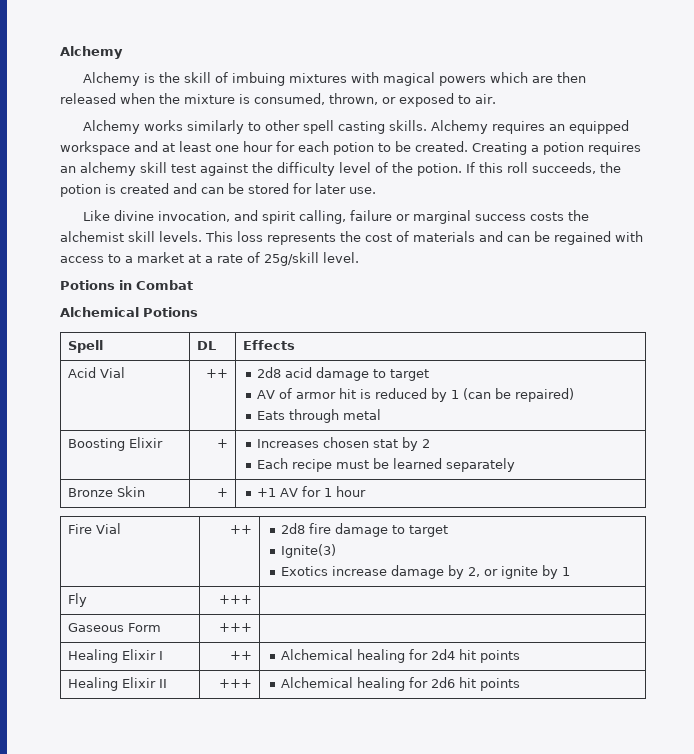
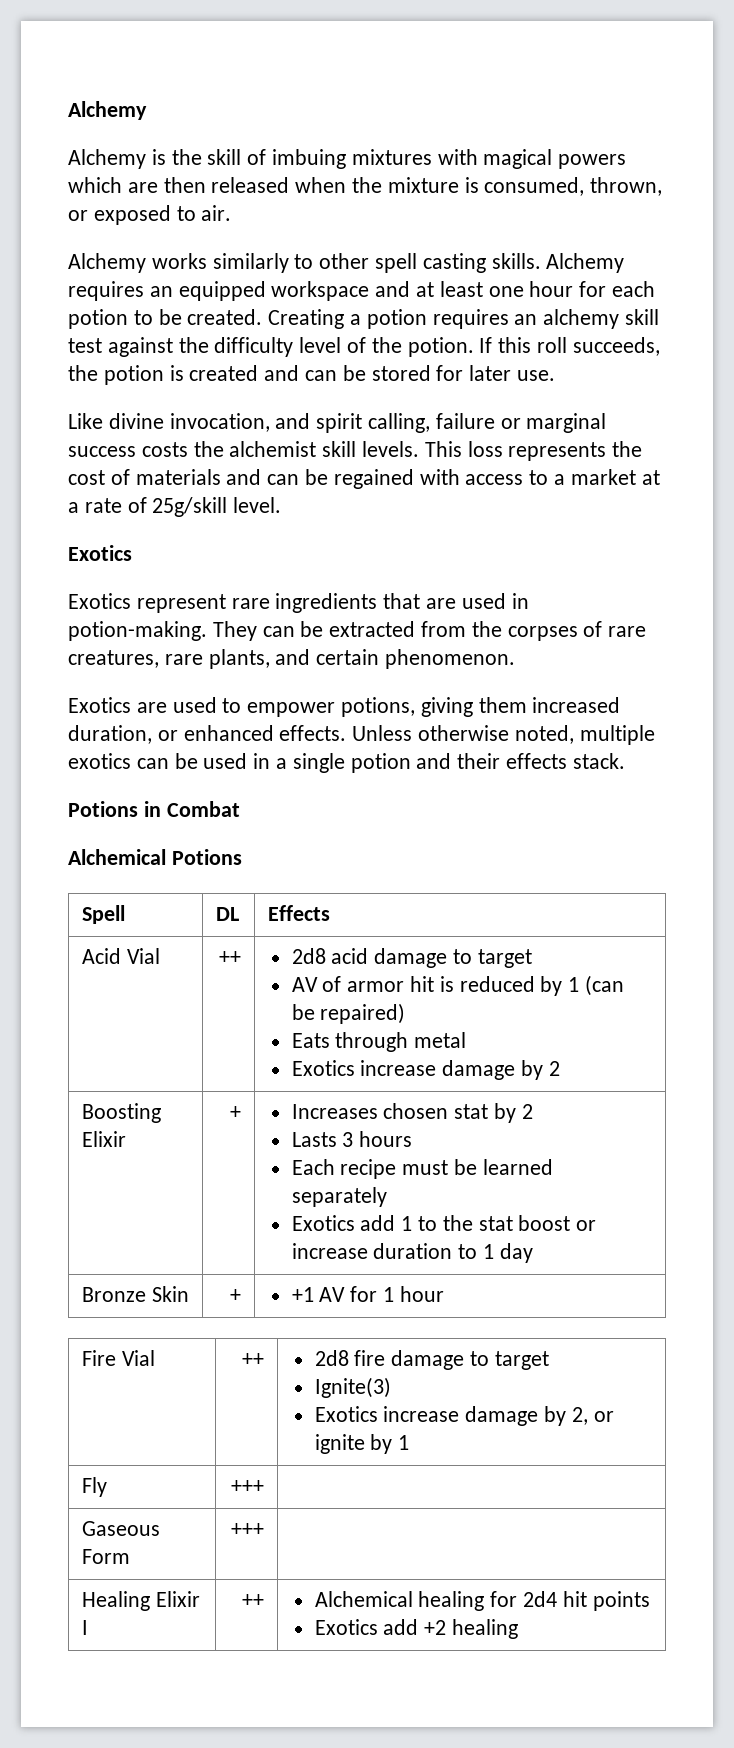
  This loss represents the cost of materials and can be regained with access to a market at a rate of 25g/skill level.
+ Exotics
+ Exotics represent rare ingredients that are used in potion-making. They can be extracted from the corpses of rare creatures, rare plants, and certain phenomenon.
+ Exotics are used to empower potions, giving them increased duration, or enhanced effects. Unless otherwise noted, multiple exotics can be used in a single potion and their effects stack.
  Acid Vial | ++ | 2d8 acid damage to target
  AV of armor hit is reduced by 1 (can be repaired)
  Eats through metal
+ Exotics increase damage by 2
  Boosting Elixir | + | Increases chosen stat by 2
+ Lasts 3 hours
  Each recipe must be learned separately
+ Exotics add 1 to the stat boost or increase duration to 1 day
  Healing Elixir I | ++ | Alchemical healing for 2d4 hit points
- Healing Elixir II | +++ | Alchemical healing for 2d6 hit points
+ Exotics add +2 healing

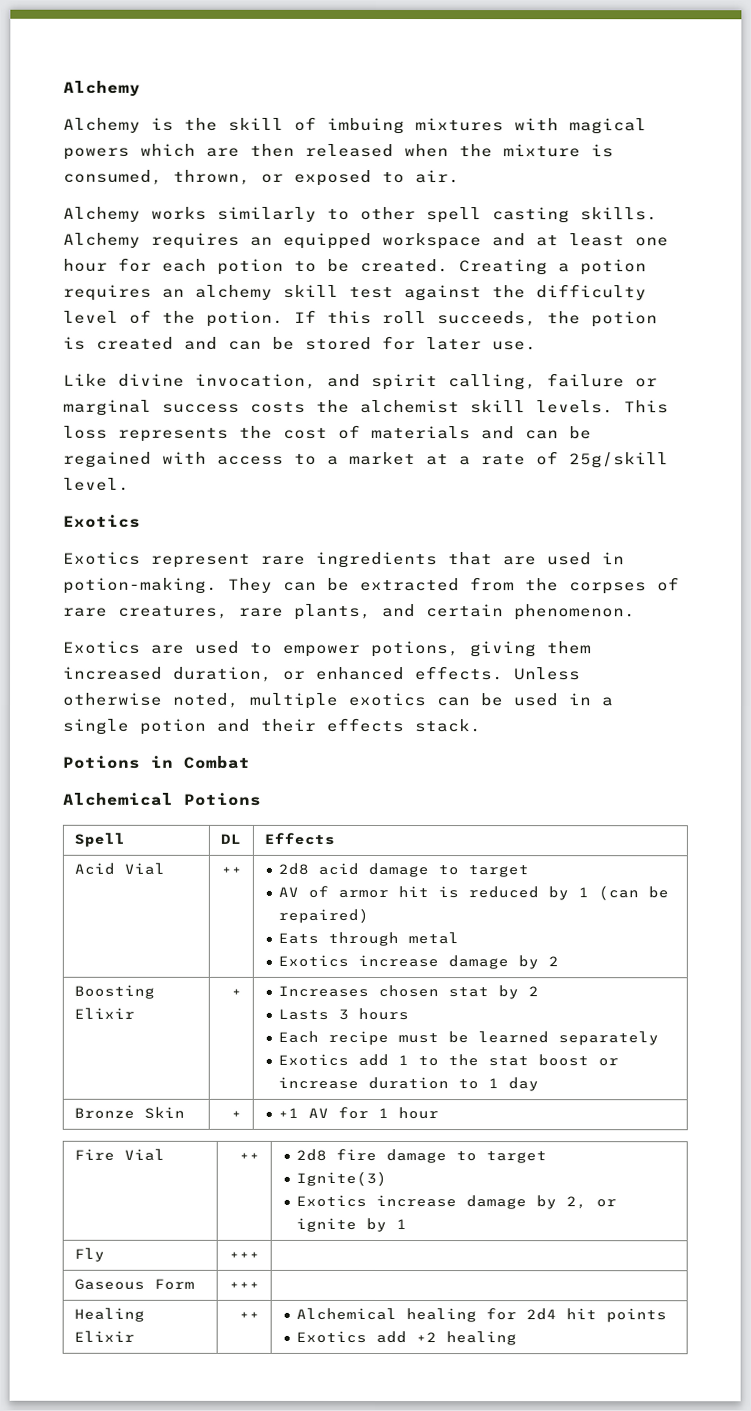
- Healing Elixir I | ++ | Alchemical healing for 2d4 hit points
+ Healing Elixir | ++ | Alchemical healing for 2d4 hit points

